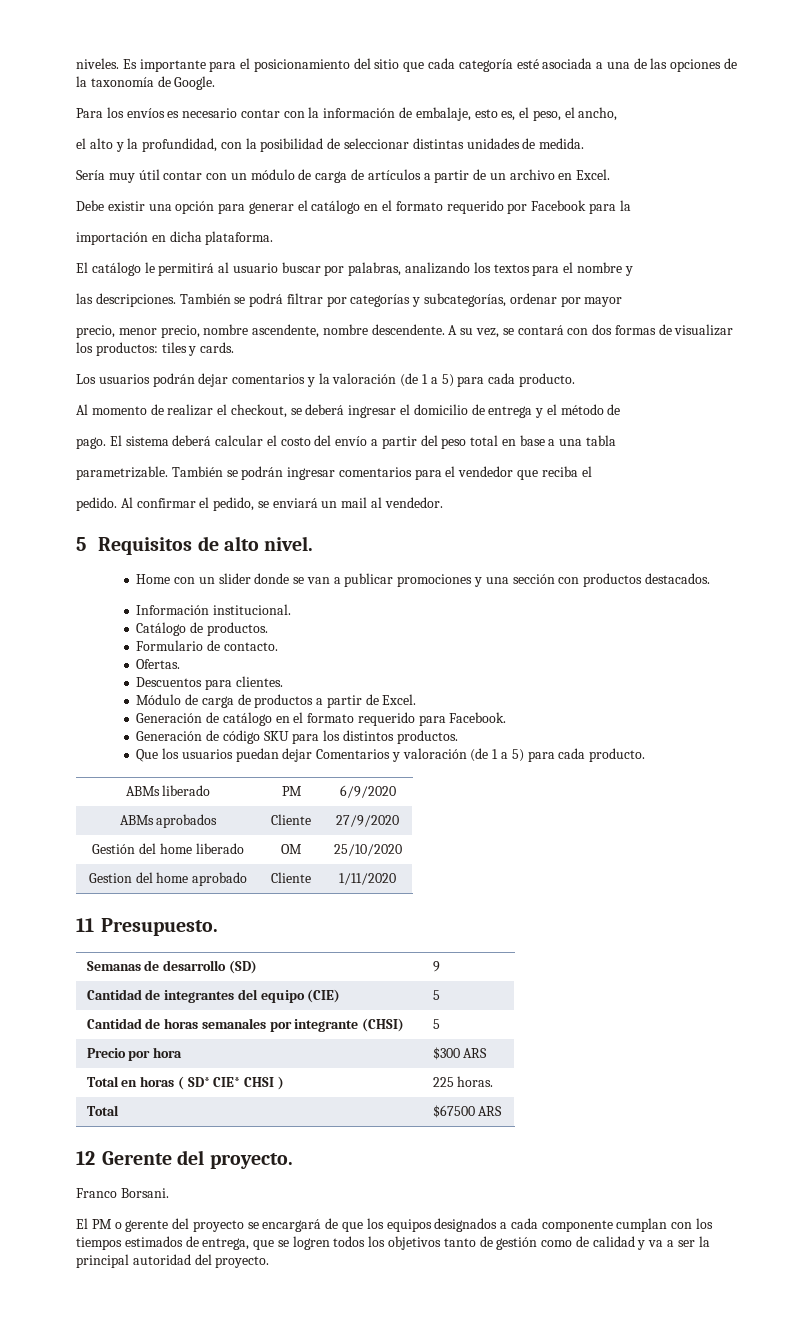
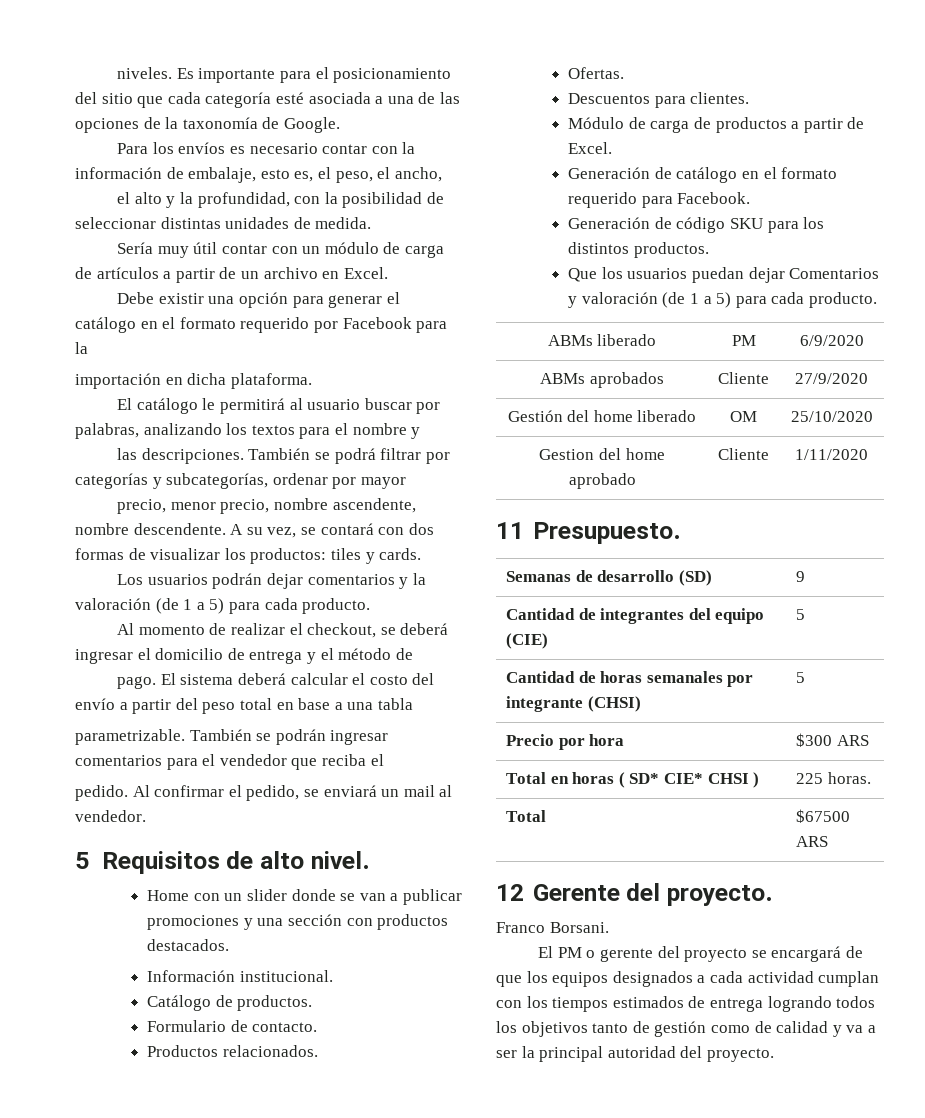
+ Productos relacionados.
- El PM o gerente del proyecto se encargará de que los equipos designados a cada componente cumplan con los tiempos estimados de entrega, que se logren todos los objetivos tanto de gestión como de calidad y va a ser la principal autoridad del proyecto.
+ El PM o gerente del proyecto se encargará de que los equipos designados a cada actividad cumplan con los tiempos estimados de entrega logrando todos los objetivos tanto de gestión como de calidad y va a ser la principal autoridad del proyecto.

